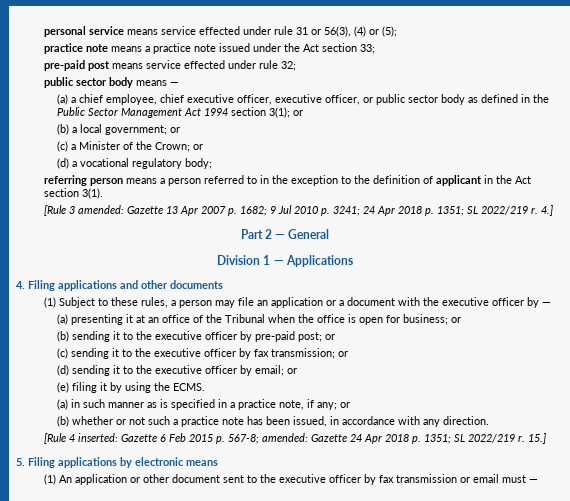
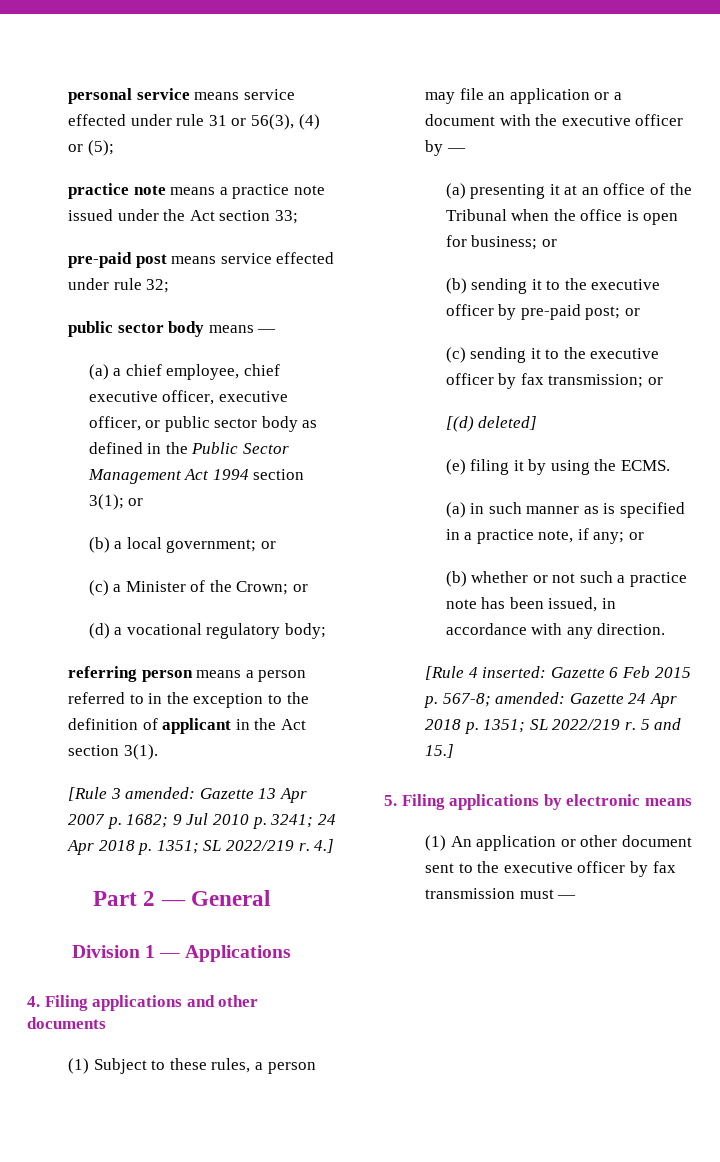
- (d) sending it to the executive officer by email; or
+ [(d) deleted]
- 15.]
+ 5 and 15.]
- (1) An application or other document sent to the executive officer by fax transmission or email must —
+ (1) An application or other document sent to the executive officer by fax transmission must —

